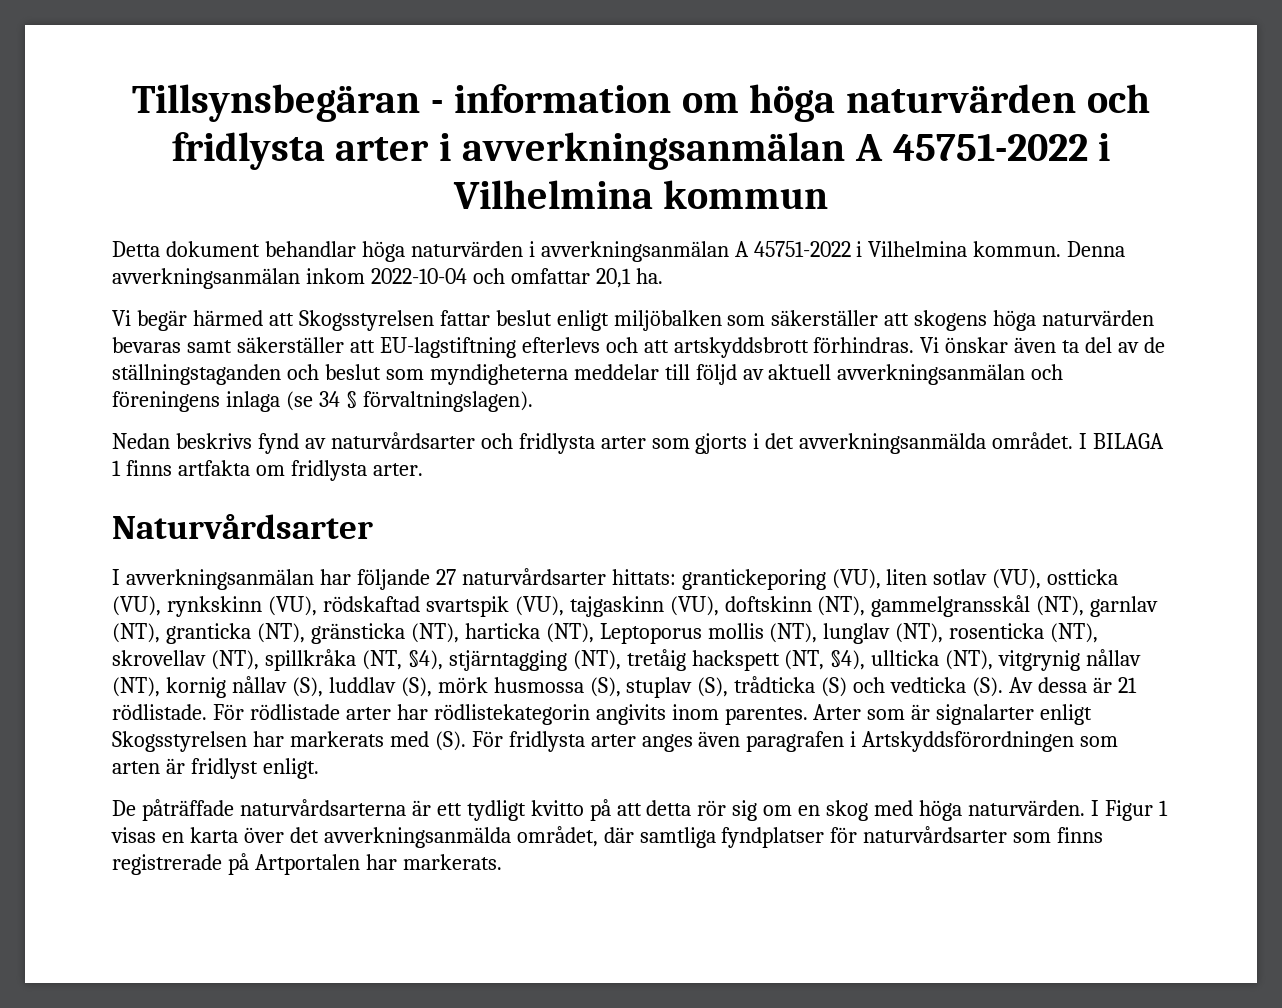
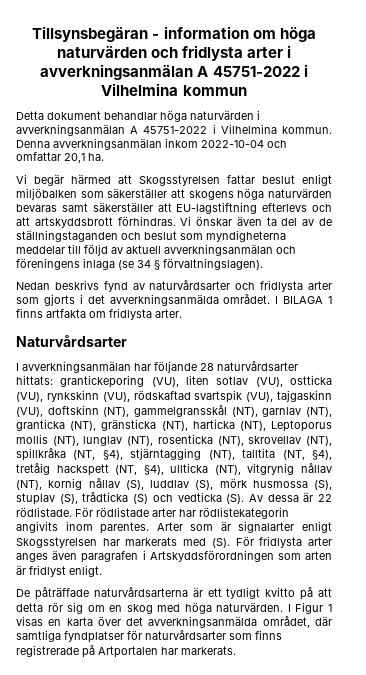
- I avverkningsanmälan har följande 27 naturvårdsarter hittats:
+ I avverkningsanmälan har följande 28 naturvårdsarter hittats:
- grantickeporing (VU), liten sotlav (VU), ostticka (VU), rynkskinn (VU), rödskaftad svartspik (VU), tajgaskinn (VU), doftskinn (NT), gammelgransskål (NT), garnlav (NT), granticka (NT), gränsticka (NT), harticka (NT), Leptoporus mollis (NT), lunglav (NT), rosenticka (NT), skrovellav (NT), spillkråka (NT, §4), stjärntagging (NT), tretåig hackspett (NT, §4), ullticka (NT), vitgrynig nållav (NT), kornig nållav (S), luddlav (S), mörk husmossa (S), stuplav (S), trådticka (S) och vedticka (S). Av dessa är 21 rödlistade.
+ grantickeporing (VU), liten sotlav (VU), ostticka (VU), rynkskinn (VU), rödskaftad svartspik (VU), tajgaskinn (VU), doftskinn (NT), gammelgransskål (NT), garnlav (NT), granticka (NT), gränsticka (NT), harticka (NT), Leptoporus mollis (NT), lunglav (NT), rosenticka (NT), skrovellav (NT), spillkråka (NT, §4), stjärntagging (NT), talltita (NT, §4), tretåig hackspett (NT, §4), ullticka (NT), vitgrynig nållav (NT), kornig nållav (S), luddlav (S), mörk husmossa (S), stuplav (S), trådticka (S) och vedticka (S). Av dessa är 22 rödlistade.

